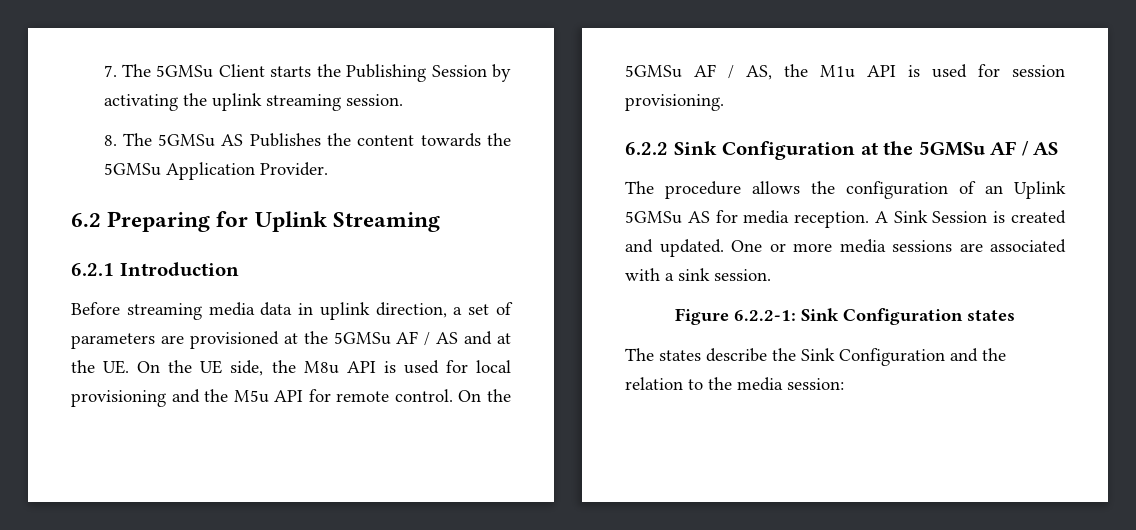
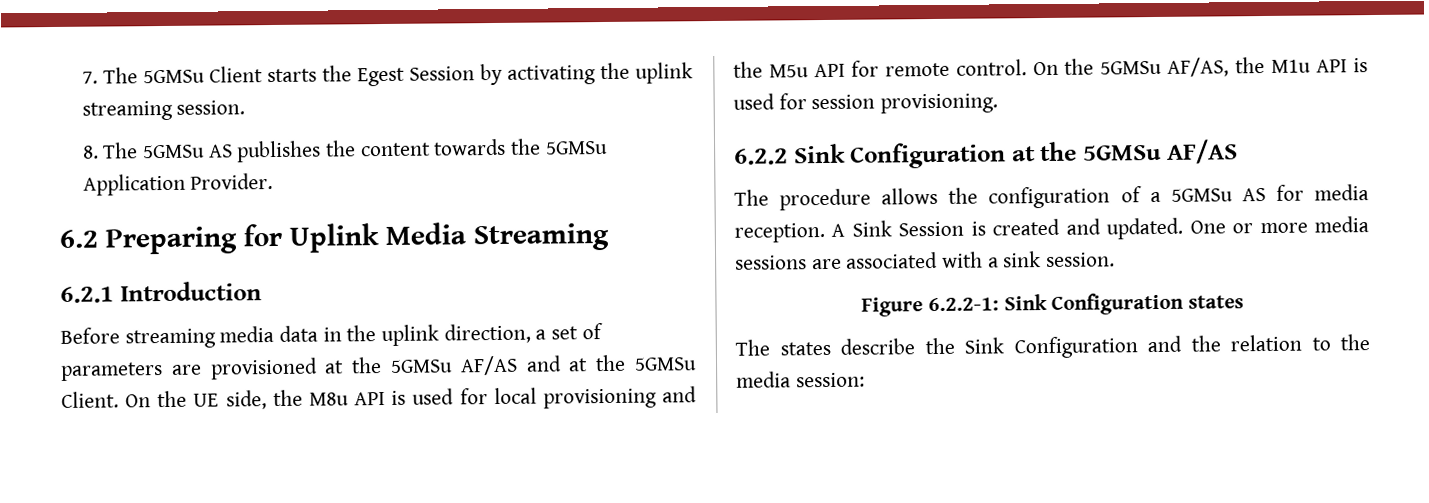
- 7. The 5GMSu Client starts the Publishing Session by activating the uplink streaming session.
+ 7. The 5GMSu Client starts the Egest Session by activating the uplink streaming session.
- 8. The 5GMSu AS Publishes the content towards the 5GMSu Application Provider.
+ 8. The 5GMSu AS publishes the content towards the 5GMSu Application Provider.
- 6.2 Preparing for Uplink Streaming
+ 6.2 Preparing for Uplink Media Streaming
- Before streaming media data in uplink direction, a set of parameters are provisioned at the 5GMSu AF / AS and at the UE. On the UE side, the M8u API is used for local provisioning and the M5u API for remote control.
+ Before streaming media data in the uplink direction, a set of parameters are provisioned at the 5GMSu AF/AS and at the 5GMSu Client. On the UE side, the M8u API is used for local provisioning and the M5u API for remote control.
- On the 5GMSu AF / AS, the M1u API is used for session provisioning.
+ On the 5GMSu AF/AS, the M1u API is used for session provisioning.
- 6.2.2 Sink Configuration at the 5GMSu AF / AS
+ 6.2.2 Sink Configuration at the 5GMSu AF/AS
- The procedure allows the configuration of an Uplink 5GMSu AS for media reception.
+ The procedure allows the configuration of a 5GMSu AS for media reception.

